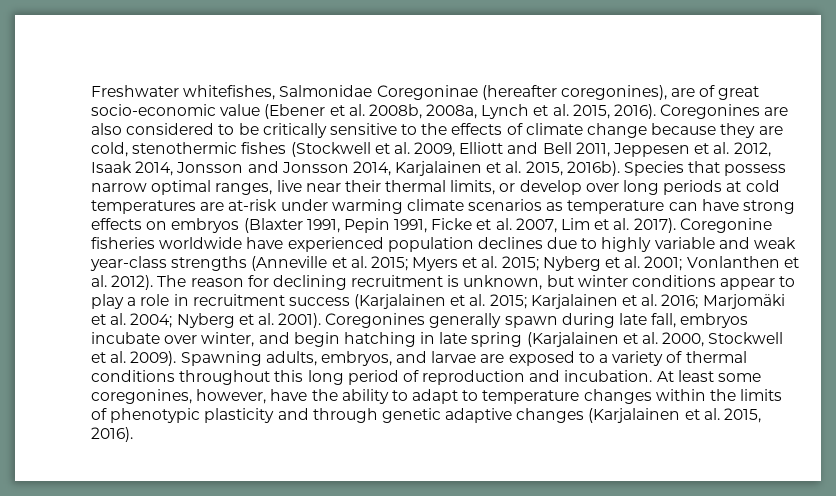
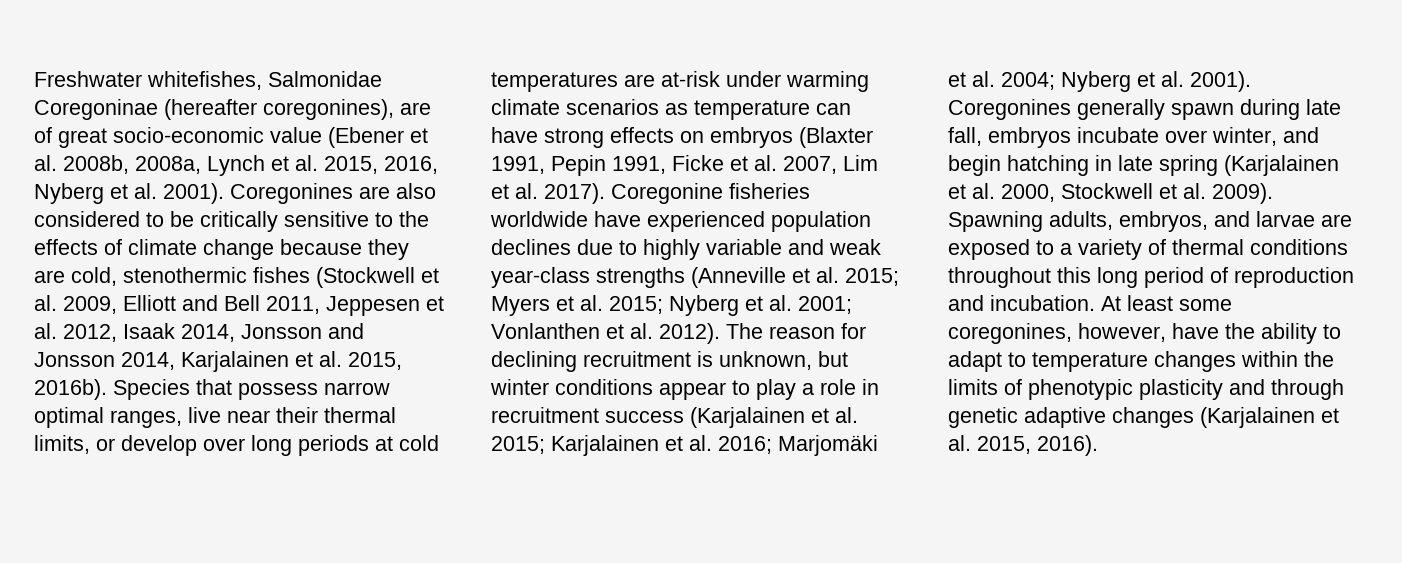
- Freshwater whitefishes, Salmonidae Coregoninae (hereafter coregonines), are of great socio-economic value (Ebener et al. 2008b, 2008a, Lynch et al. 2015, 2016).
+ Freshwater whitefishes, Salmonidae Coregoninae (hereafter coregonines), are of great socio-economic value (Ebener et al. 2008b, 2008a, Lynch et al. 2015, 2016, Nyberg et al. 2001).

